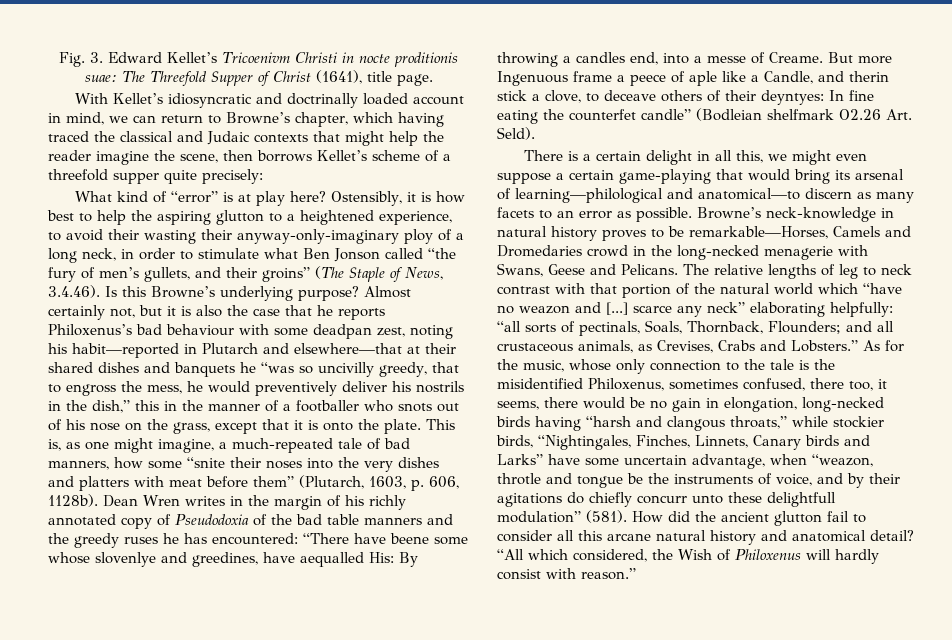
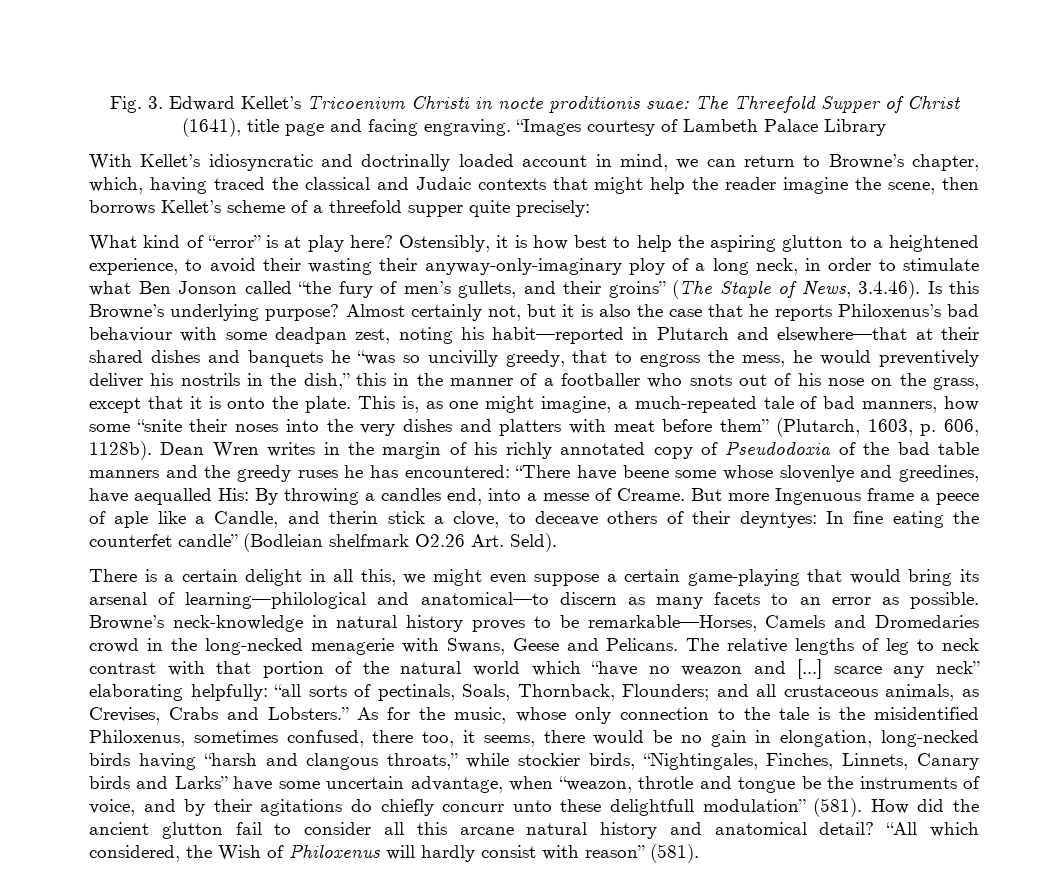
- Fig. 3. Edward Kellet’s Tricoenivm Christi in nocte proditionis suae: The Threefold Supper of Christ (1641), title page.
+ Fig. 3. Edward Kellet’s Tricoenivm Christi in nocte proditionis suae: The Threefold Supper of Christ (1641), title page and facing engraving. “Images courtesy of Lambeth Palace Library
- With Kellet’s idiosyncratic and doctrinally loaded account in mind, we can return to Browne’s chapter, which having traced the classical and Judaic contexts that might help the reader imagine the scene, then borrows Kellet’s scheme of a threefold supper quite precisely:
+ With Kellet’s idiosyncratic and doctrinally loaded account in mind, we can return to Browne’s chapter, which, having traced the classical and Judaic contexts that might help the reader imagine the scene, then borrows Kellet’s scheme of a threefold supper quite precisely:
- “All which considered, the Wish of Philoxenus will hardly consist with reason.”
+ “All which considered, the Wish of Philoxenus will hardly consist with reason” (581).

